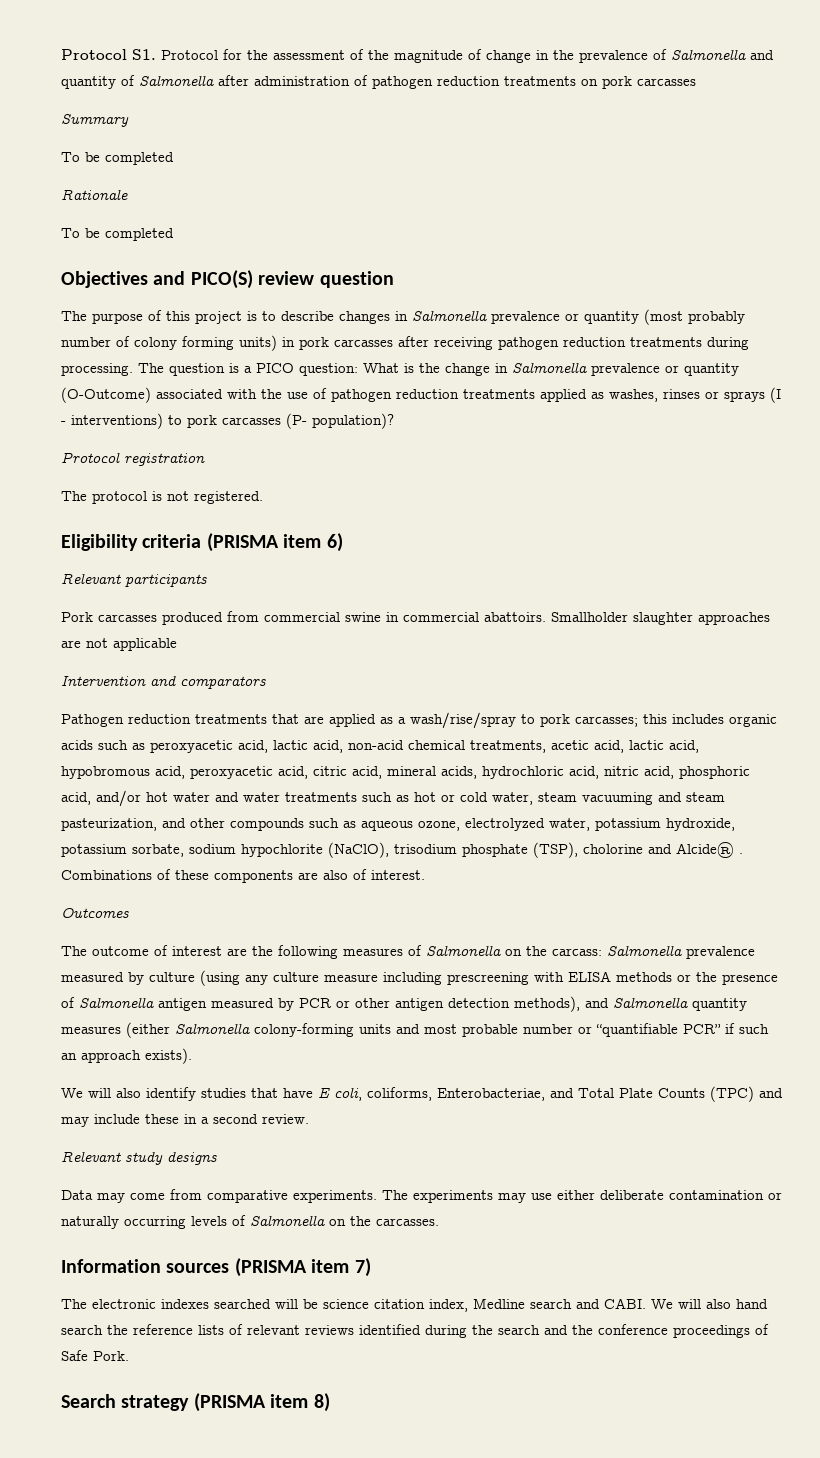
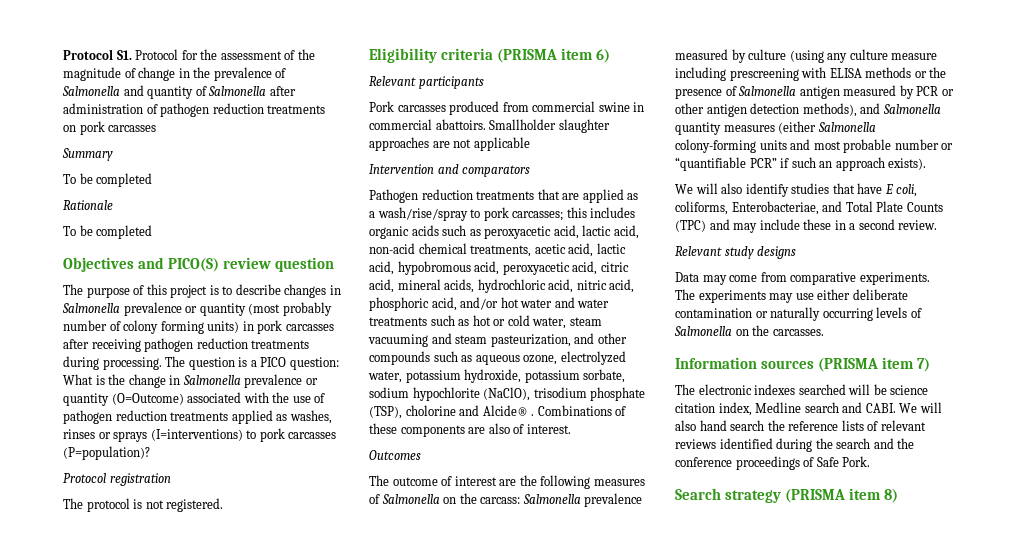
- The question is a PICO question: What is the change in Salmonella prevalence or quantity (O-Outcome) associated with the use of pathogen reduction treatments applied as washes, rinses or sprays (I - interventions) to pork carcasses (P- population)?
+ The question is a PICO question: What is the change in Salmonella prevalence or quantity (O=Outcome) associated with the use of pathogen reduction treatments applied as washes, rinses or sprays (I=interventions) to pork carcasses (P=population)?

